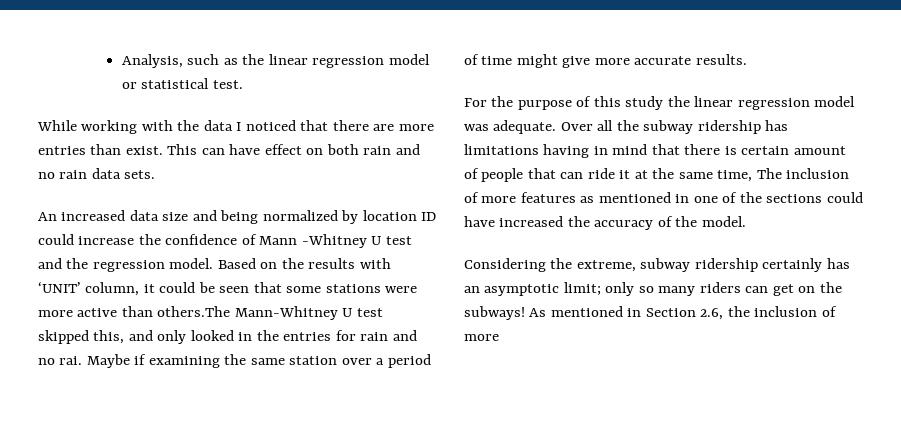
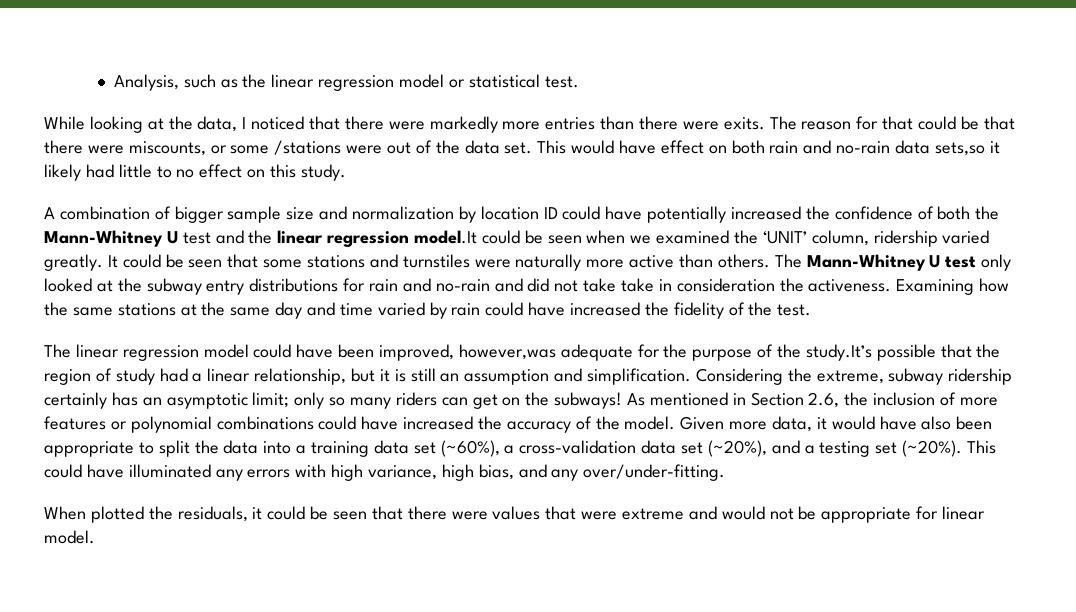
- While working with the data I noticed that there are more entries than exist. This can have effect on both rain and no rain data sets.
- An increased data size and being normalized by location ID could increase the confidence of Mann -Whitney U test and the regression model. Based on the results with ‘UNIT’ column, it could be seen that some stations were more active than others.The Mann-Whitney U test skipped this, and only looked in the entries for rain and no rai. Maybe if examining the same station over a period of time might give more accurate results.
- For the purpose of this study the linear regression model was adequate. Over all the subway ridership has limitations having in mind that there is certain amount of people that can ride it at the same time, The inclusion of more features as mentioned in one of the sections could have increased the accuracy of the model.
- Considering the extreme, subway ridership certainly has an asymptotic limit; only so many riders can get on the subways!
+ While looking at the data, I noticed that there were markedly more entries than there were exits. The reason for that could be that there were miscounts, or some /stations were out of the data set. This would have effect on both rain and no-rain data sets,so it likely had little to no effect on this study.
+ A combination of bigger sample size and normalization by location ID could have potentially increased the confidence of both the Mann-Whitney U test and the linear regression model.It could be seen when we examined the ‘UNIT’ column, ridership varied greatly. It could be seen that some stations and turnstiles were naturally more active than others. The Mann-Whitney U test only looked at the subway entry distributions for rain and no-rain and did not take take in consideration the activeness. Examining how the same stations at the same day and time varied by rain could have increased the fidelity of the test.
+ The linear regression model could have been improved, however,was adequate for the purpose of the study.It’s possible that the region of study had a linear relationship, but it is still an assumption and simplification. Considering the extreme, subway ridership certainly has an asymptotic limit; only so many riders can get on the subways!
- As mentioned in Section 2.6, the inclusion of more
+ As mentioned in Section 2.6, the inclusion of more features or polynomial combinations could have increased the accuracy of the model. Given more data, it would have also been appropriate to split the data into a training data set (~60%), a cross-validation data set (~20%), and a testing set (~20%). This could have illuminated any errors with high variance, high bias, and any over/under-fitting.
+ When plotted the residuals, it could be seen that there were values that were extreme and would not be appropriate for linear model.

